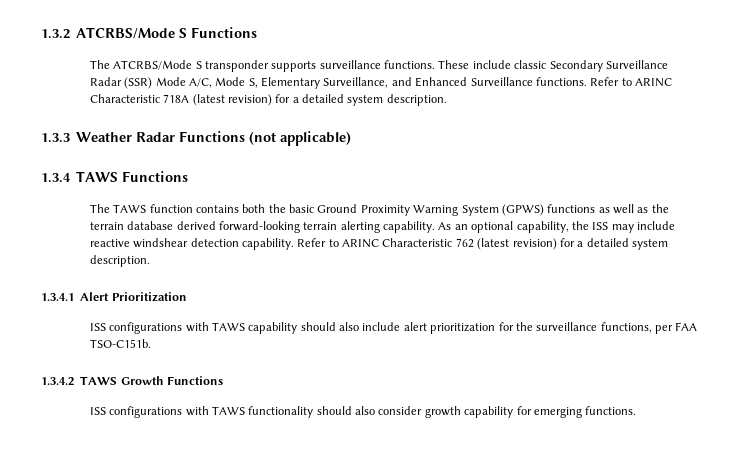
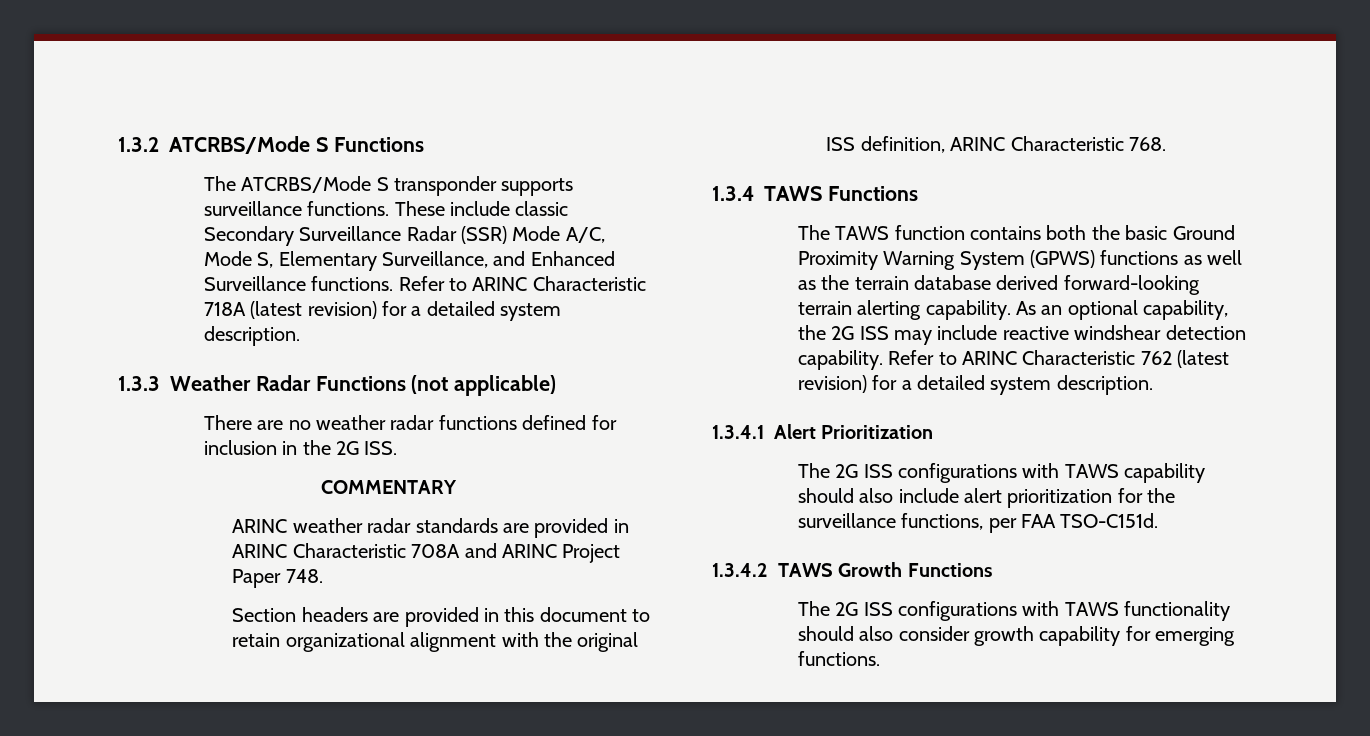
+ There are no weather radar functions defined for inclusion in the 2G ISS.
+ COMMENTARY
+ ARINC weather radar standards are provided in ARINC Characteristic 708A and ARINC Project Paper 748.
+ Section headers are provided in this document to retain organizational alignment with the original ISS definition, ARINC Characteristic 768.
- As an optional capability, the ISS may include reactive windshear detection capability.
+ As an optional capability, the 2G ISS may include reactive windshear detection capability.
- ISS configurations with TAWS capability should also include alert prioritization for the surveillance functions, per FAA TSO-C151b.
+ The 2G ISS configurations with TAWS capability should also include alert prioritization for the surveillance functions, per FAA TSO-C151d.
- ISS configurations with TAWS functionality should also consider growth capability for emerging functions.
+ The 2G ISS configurations with TAWS functionality should also consider growth capability for emerging functions.

